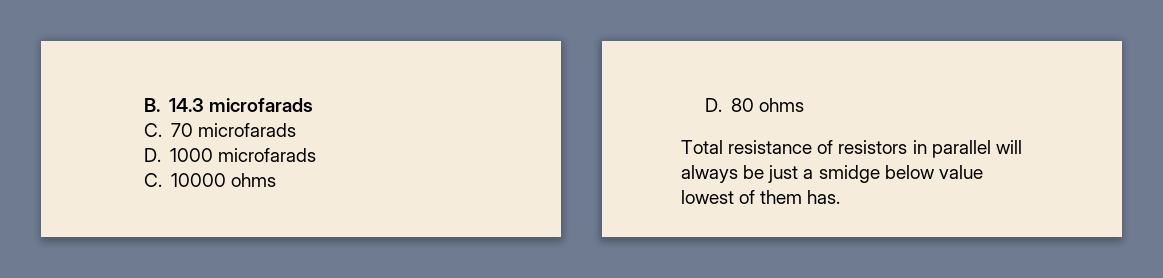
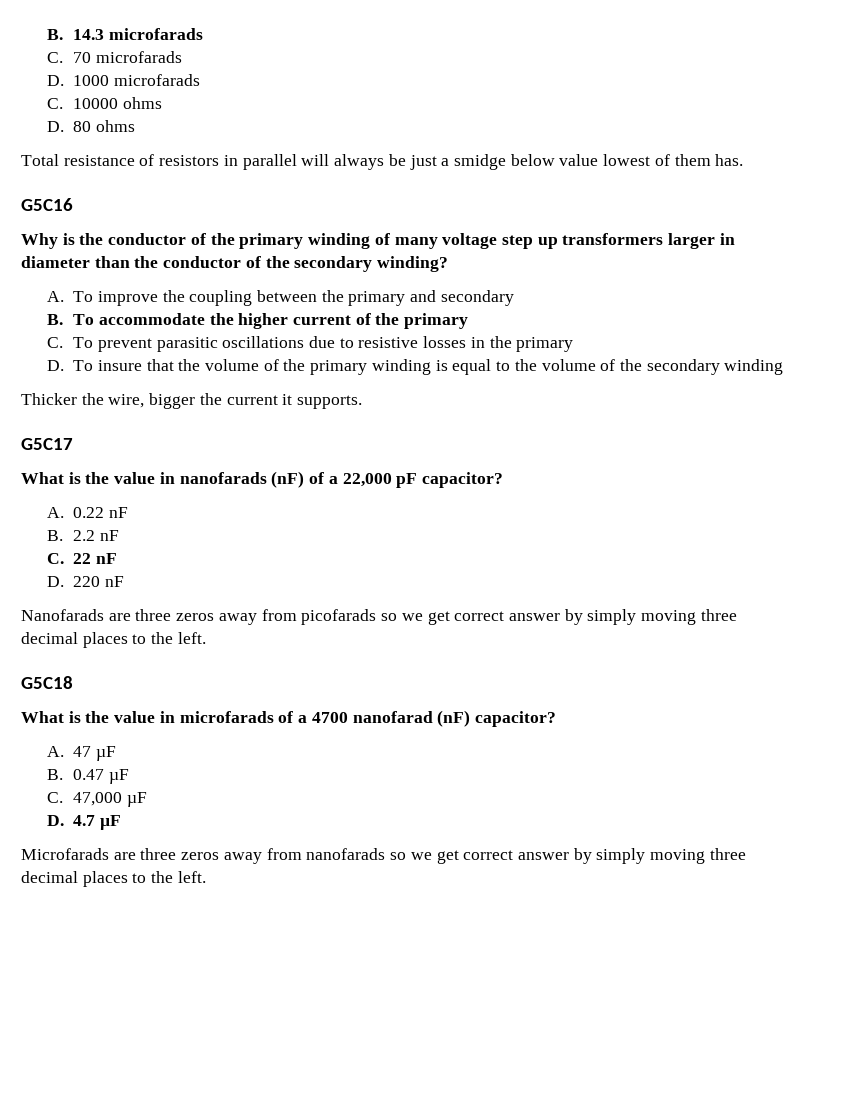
+ G5C16
+ Why is the conductor of the primary winding of many voltage step up transformers larger in diameter than the conductor of the secondary winding?
+ A. To improve the coupling between the primary and secondary
+ B. To accommodate the higher current of the primary
+ C. To prevent parasitic oscillations due to resistive losses in the primary
+ D. To insure that the volume of the primary winding is equal to the volume of the secondary winding
+ Thicker the wire, bigger the current it supports.
+ G5C17
+ What is the value in nanofarads (nF) of a 22,000 pF capacitor?
+ A. 0.22 nF
+ B. 2.2 nF
+ C. 22 nF
+ D. 220 nF
+ Nanofarads are three zeros away from picofarads so we get correct answer by simply moving three decimal places to the left.
+ G5C18
+ What is the value in microfarads of a 4700 nanofarad (nF) capacitor?
+ A. 47 µF
+ B. 0.47 µF
+ C. 47,000 µF
+ D. 4.7 µF
+ Microfarads are three zeros away from nanofarads so we get correct answer by simply moving three decimal places to the left.

